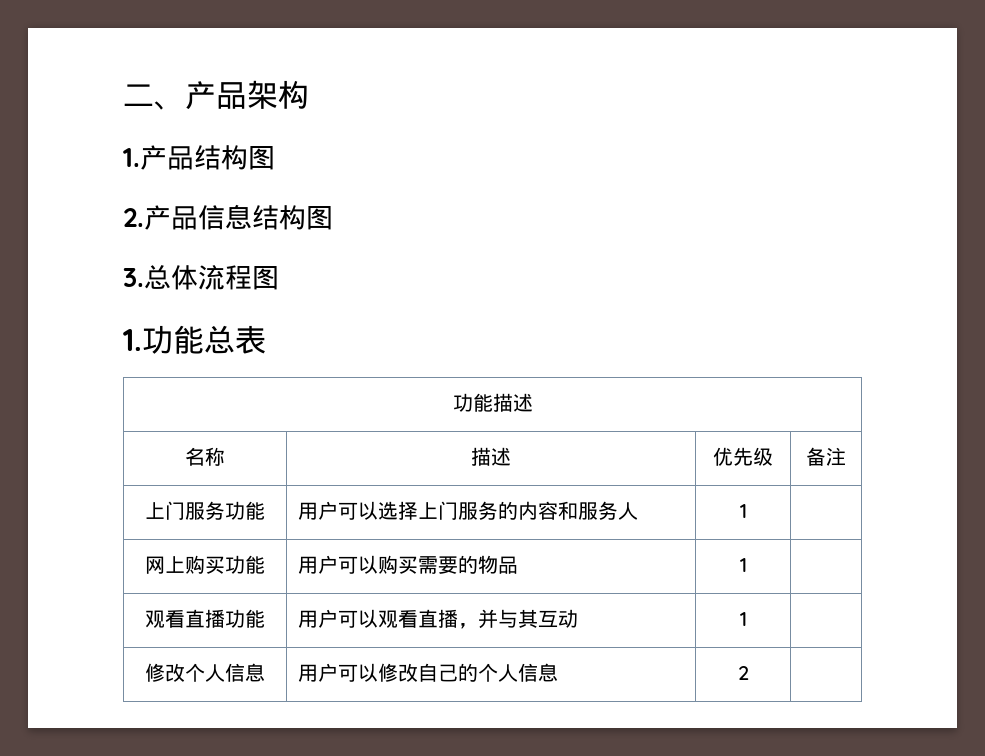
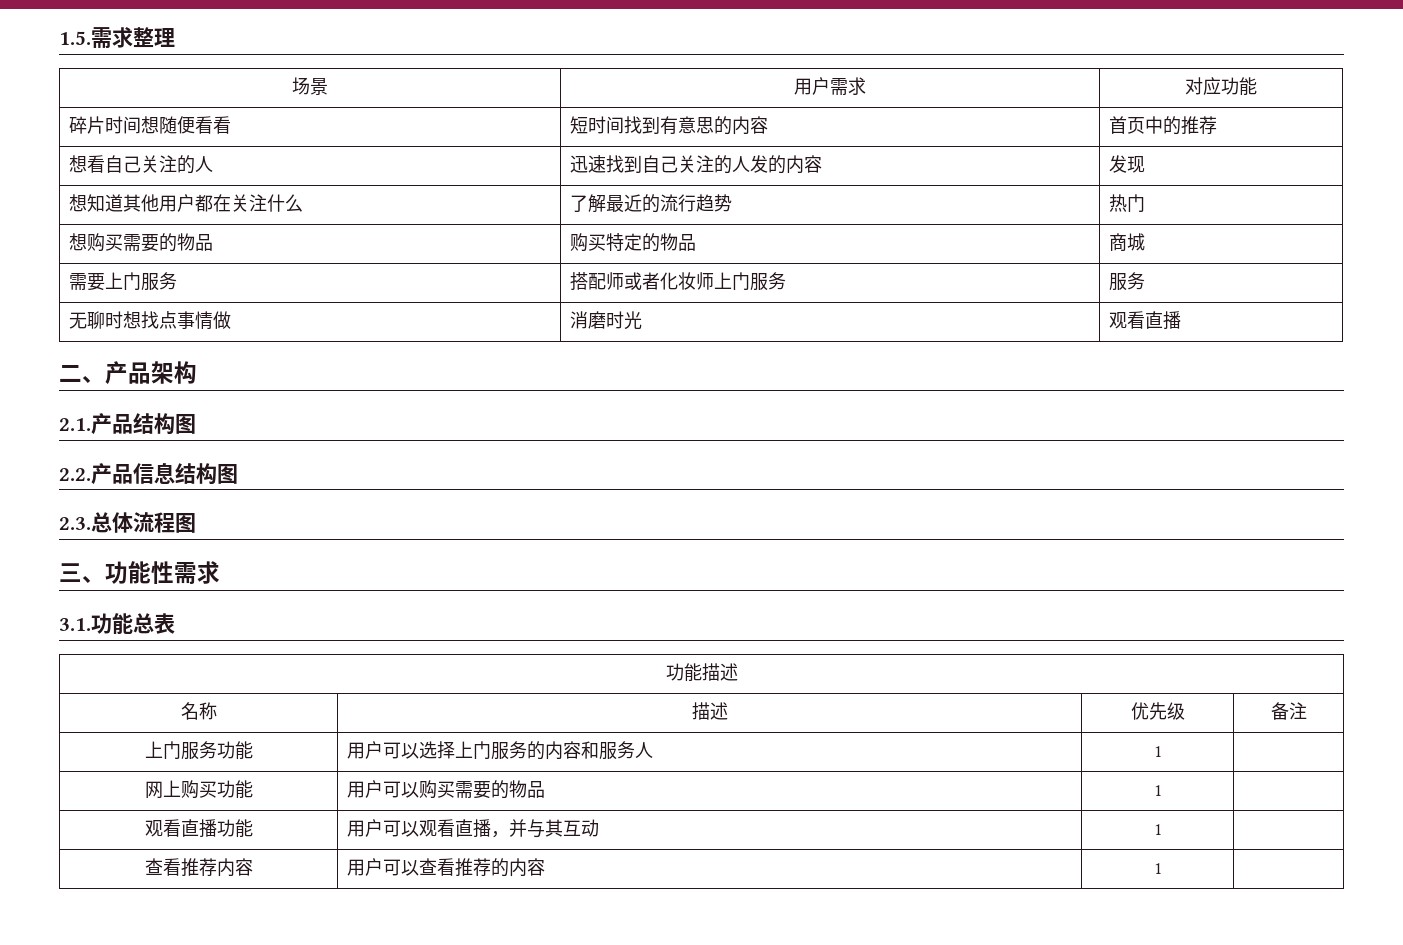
+ 1.5.需求整理
+ 场景 | 用户需求 | 对应功能
+ 碎片时间想随便看看 | 短时间找到有意思的内容 | 首页中的推荐
+ 想看自己关注的人 | 迅速找到自己关注的人发的内容 | 发现
+ 想知道其他用户都在关注什么 | 了解最近的流行趋势 | 热门
+ 想购买需要的物品 | 购买特定的物品 | 商城
+ 需要上门服务 | 搭配师或者化妆师上门服务 | 服务
+ 无聊时想找点事情做 | 消磨时光 | 观看直播
- 1.产品结构图
+ 2.1.产品结构图
- 2.产品信息结构图
+ 2.2.产品信息结构图
- 3.总体流程图
+ 2.3.总体流程图
- 1.功能总表
+ 三、功能性需求
+ 3.1.功能总表
- 修改个人信息 | 用户可以修改自己的个人信息 | 2 |
+ 查看推荐内容 | 用户可以查看推荐的内容 | 1 |

